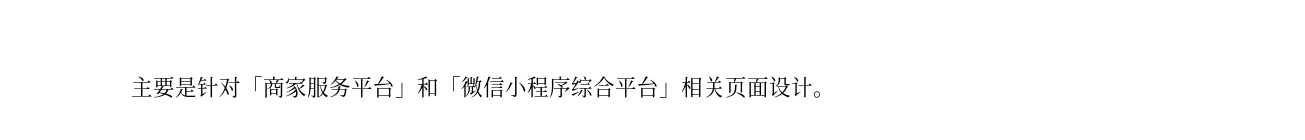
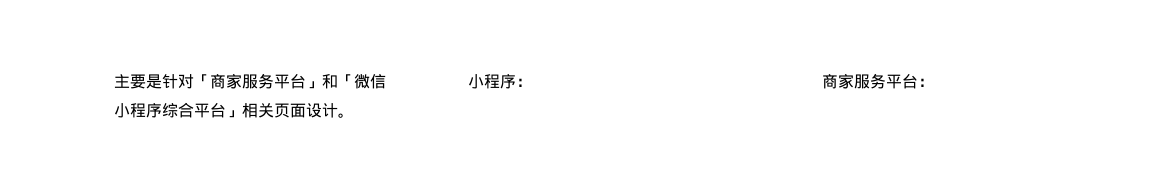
+ 小程序：
+ 商家服务平台：

